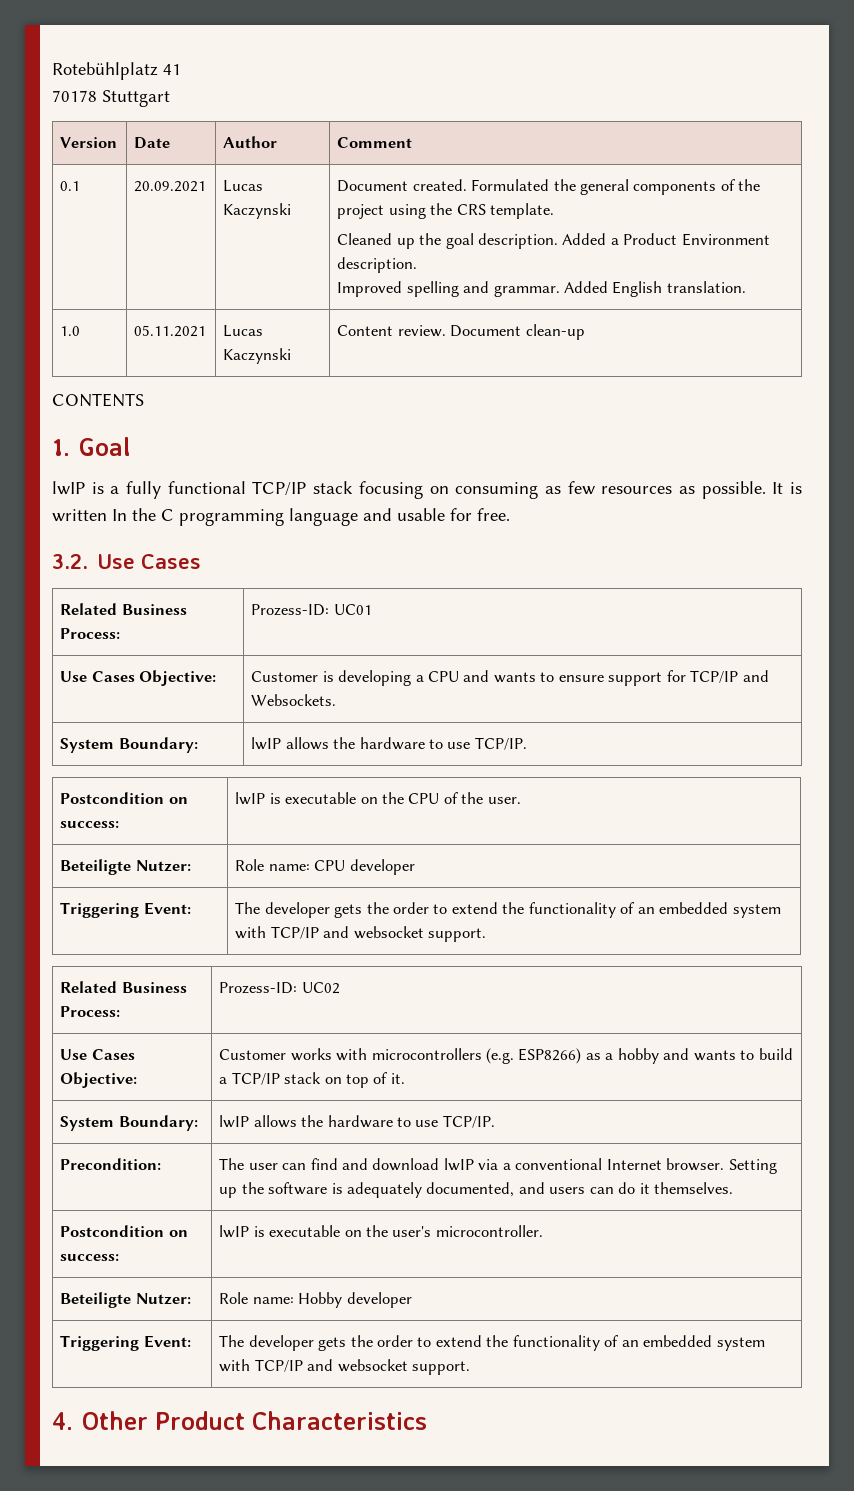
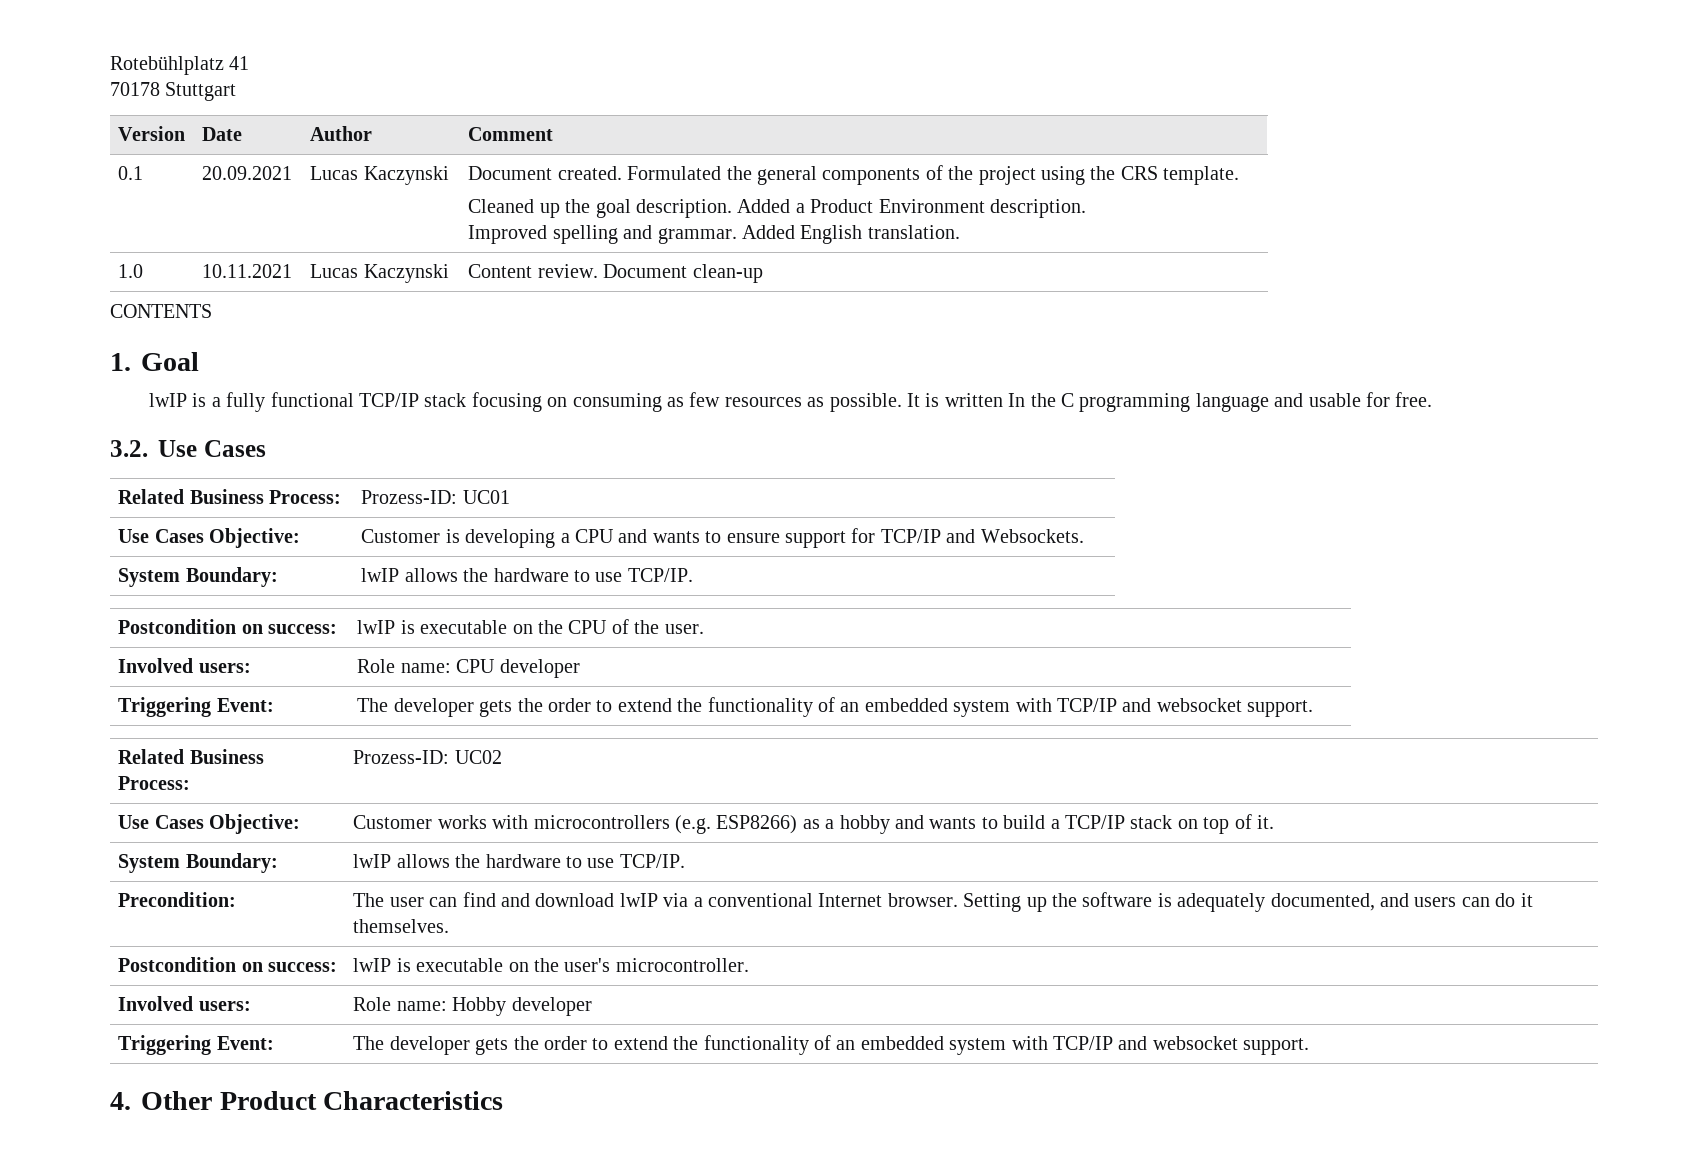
- 1.0 | 05.11.2021 | Lucas Kaczynski | Content review. Document clean-up
+ 1.0 | 10.11.2021 | Lucas Kaczynski | Content review. Document clean-up
- Beteiligte Nutzer: | Role name: CPU developer
+ Involved users: | Role name: CPU developer
- Beteiligte Nutzer: | Role name: Hobby developer
+ Involved users: | Role name: Hobby developer

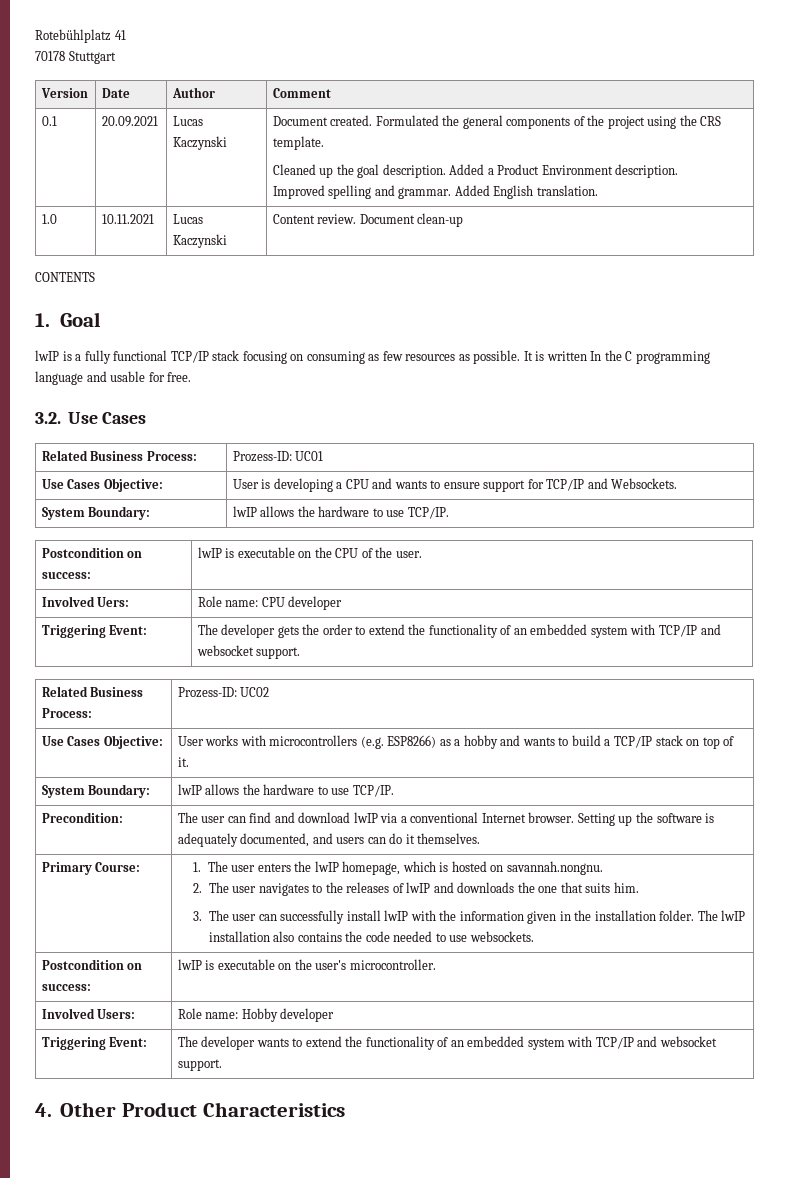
- Use Cases Objective: | Customer is developing a CPU and wants to ensure support for TCP/IP and Websockets.
+ Use Cases Objective: | User is developing a CPU and wants to ensure support for TCP/IP and Websockets.
- Involved users: | Role name: CPU developer
+ Involved Uers: | Role name: CPU developer
- Use Cases Objective: | Customer works with microcontrollers (e.g. ESP8266) as a hobby and wants to build a TCP/IP stack on top of it.
+ Use Cases Objective: | User works with microcontrollers (e.g. ESP8266) as a hobby and wants to build a TCP/IP stack on top of it.
+ Primary Course: | 1. The user enters the lwIP homepage, which is hosted on savannah.nongnu.
+ 2. The user navigates to the releases of lwIP and downloads the one that suits him.
+ 3. The user can successfully install lwIP with the information given in the installation folder. The lwIP installation also contains the code needed to use websockets.
- Involved users: | Role name: Hobby developer
- Triggering Event: | The developer gets the order to extend the functionality of an embedded system with TCP/IP and websocket support.
+ Involved Users: | Role name: Hobby developer
+ Triggering Event: | The developer wants to extend the functionality of an embedded system with TCP/IP and websocket support.

